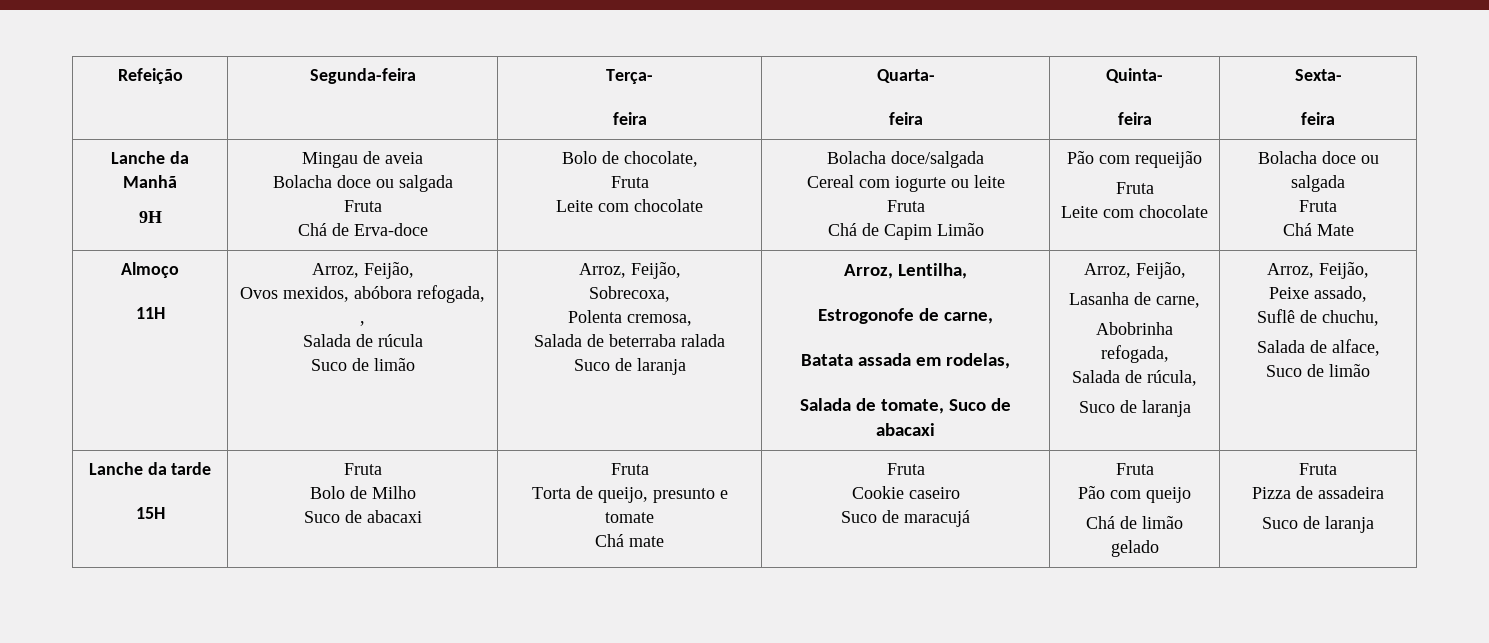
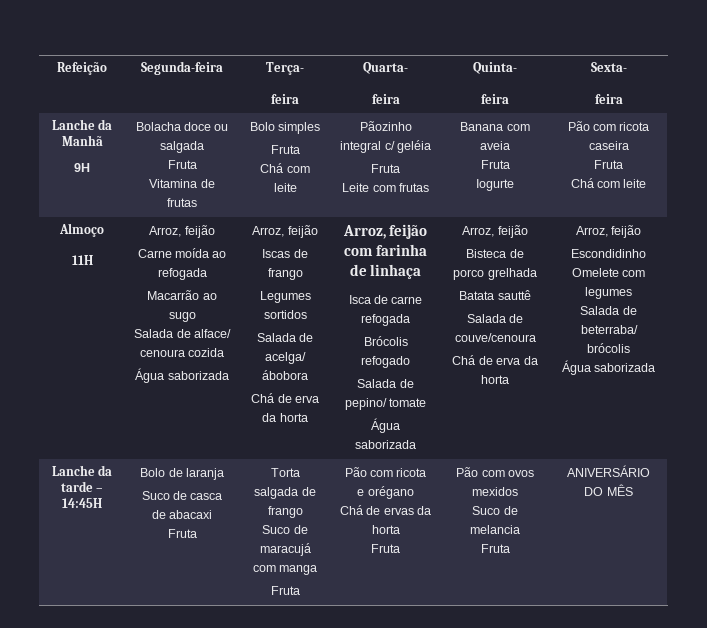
- Mingau de aveia
  Bolacha doce ou salgada
  Fruta
- Chá de Erva-doce | Bolo de chocolate,
+ Vitamina de frutas | Bolo simples
  Fruta
- Leite com chocolate | Bolacha doce/salgada
- Cereal com iogurte ou leite
+ Chá com leite | Pãozinho integral c/ geléia
  Fruta
- Chá de Capim Limão | Pão com requeijão
+ Leite com frutas | Banana com aveia
  Fruta
- Leite com chocolate | Bolacha doce ou salgada
+ Iogurte | Pão com ricota caseira
  Fruta
- Chá Mate
+ Chá com leite
  Almoço
- 11H | Arroz, Feijão,
- Ovos mexidos, abóbora refogada, ,
- Salada de rúcula
- Suco de limão | Arroz, Feijão,
- Sobrecoxa,
- Polenta cremosa,
- Salada de beterraba ralada
- Suco de laranja | Arroz, Lentilha,
- Estrogonofe de carne,
- Batata assada em rodelas,
- Salada de tomate, Suco de abacaxi | Arroz, Feijão,
- Lasanha de carne,
- Abobrinha refogada,
- Salada de rúcula,
- Suco de laranja | Arroz, Feijão,
- Peixe assado,
- Suflê de chuchu,
- Salada de alface,
- Suco de limão
+ 11H | Arroz, feijão
+ Carne moída ao refogada
+ Macarrão ao sugo
+ Salada de alface/ cenoura cozida
+ Água saborizada | Arroz, feijão
+ Iscas de frango
+ Legumes sortidos
+ Salada de acelga/ ábobora
+ Chá de erva da horta | Arroz, feijão com farinha de linhaça
+ Isca de carne refogada
+ Brócolis refogado
+ Salada de pepino/ tomate
+ Água saborizada | Arroz, feijão
+ Bisteca de porco grelhada
+ Batata sauttê
+ Salada de couve/cenoura
+ Chá de erva da horta | Arroz, feijão
+ Escondidinho Omelete com legumes
+ Salada de beterraba/ brócolis
+ Água saborizada
- Lanche da tarde
- 15H | Fruta
- Bolo de Milho
- Suco de abacaxi | Fruta
- Torta de queijo, presunto e tomate
- Chá mate | Fruta
- Cookie caseiro
- Suco de maracujá | Fruta
- Pão com queijo
- Chá de limão gelado | Fruta
- Pizza de assadeira
- Suco de laranja
+ Lanche da tarde – 14:45H | Bolo de laranja
+ Suco de casca de abacaxi
+ Fruta | Torta salgada de frango
+ Suco de maracujá com manga
+ Fruta | Pão com ricota e orégano
+ Chá de ervas da horta
+ Fruta | Pão com ovos mexidos
+ Suco de melancia
+ Fruta | ANIVERSÁRIO DO MÊS

